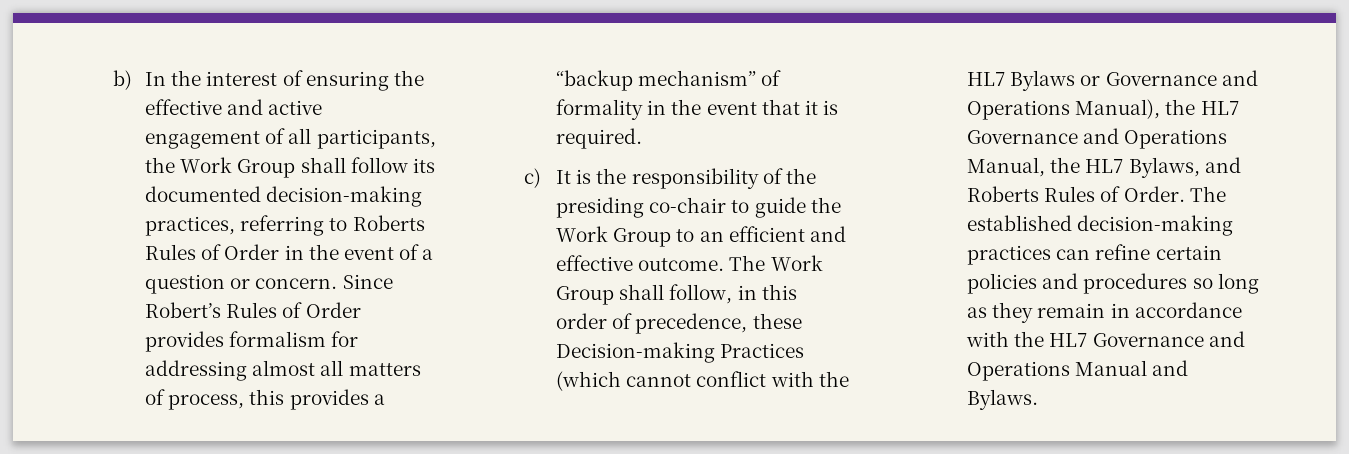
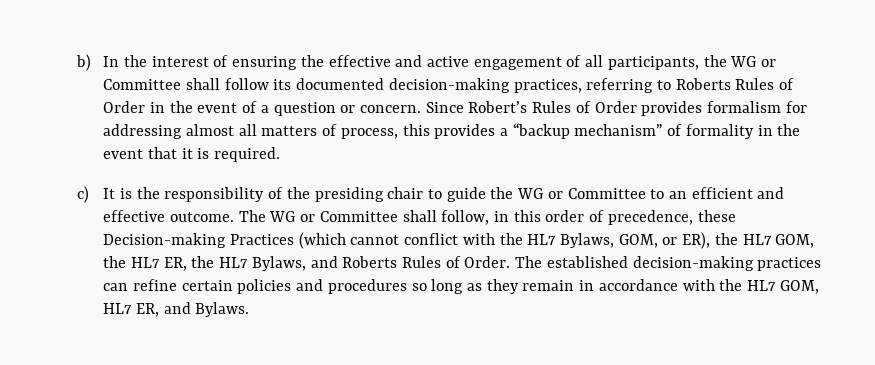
- b) In the interest of ensuring the effective and active engagement of all participants, the Work Group shall follow its documented decision-making practices, referring to Roberts Rules of Order in the event of a question or concern.
+ b) In the interest of ensuring the effective and active engagement of all participants, the WG or Committee shall follow its documented decision-making practices, referring to Roberts Rules of Order in the event of a question or concern.
- c) It is the responsibility of the presiding co-chair to guide the Work Group to an efficient and effective outcome.
+ c) It is the responsibility of the presiding chair to guide the WG or Committee to an efficient and effective outcome.
- The Work Group shall follow, in this order of precedence, these Decision-making Practices (which cannot conflict with the HL7 Bylaws or Governance and Operations Manual), the HL7 Governance and Operations Manual, the HL7 Bylaws, and Roberts Rules of Order.
+ The WG or Committee shall follow, in this order of precedence, these Decision-making Practices (which cannot conflict with the HL7 Bylaws, GOM, or ER), the HL7 GOM, the HL7 ER, the HL7 Bylaws, and Roberts Rules of Order.
- The established decision-making practices can refine certain policies and procedures so long as they remain in accordance with the HL7 Governance and Operations Manual and Bylaws.
+ The established decision-making practices can refine certain policies and procedures so long as they remain in accordance with the HL7 GOM, HL7 ER, and Bylaws.

